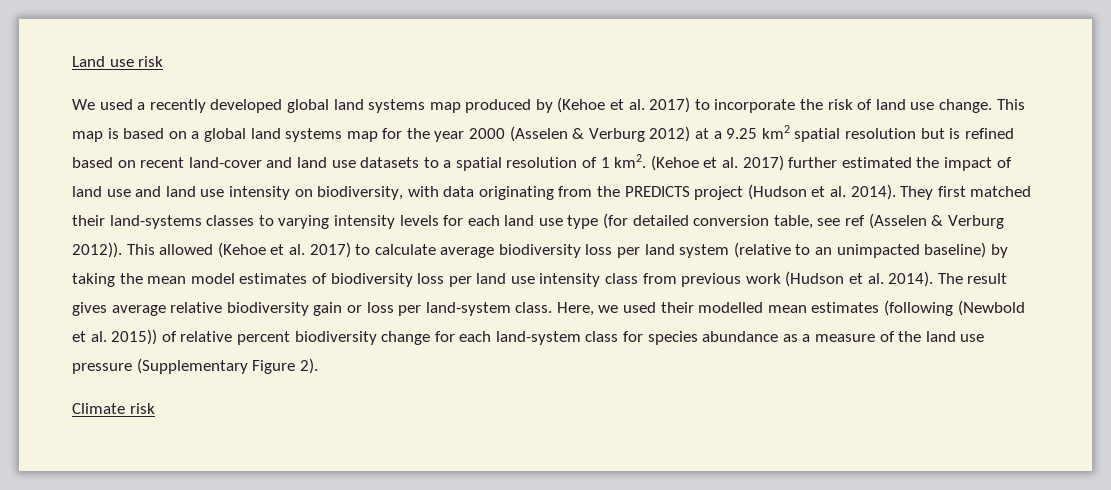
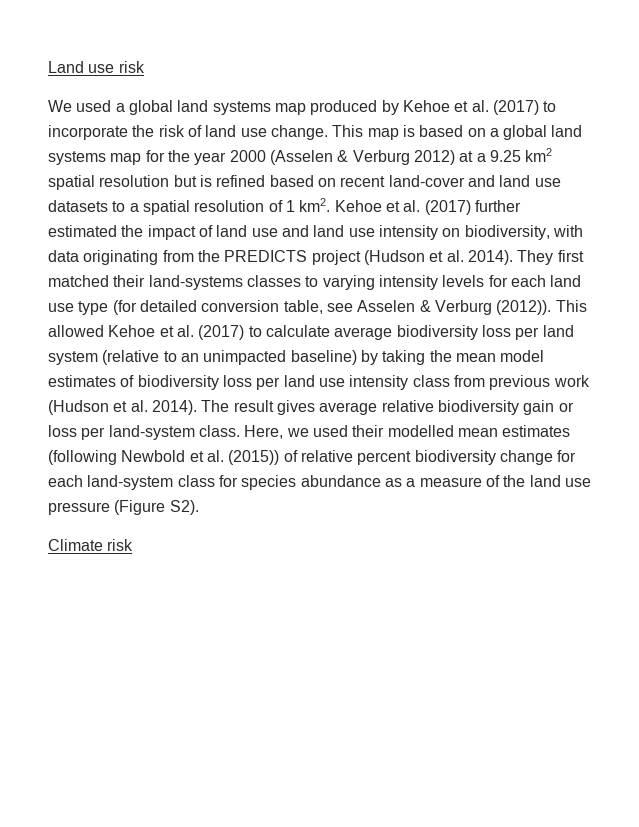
- We used a recently developed global land systems map produced by (Kehoe et al. 2017) to incorporate the risk of land use change.
+ We used a global land systems map produced by Kehoe et al. (2017) to incorporate the risk of land use change.
- (Kehoe et al. 2017) further estimated the impact of land use and land use intensity on biodiversity, with data originating from the PREDICTS project (Hudson et al. 2014).
+ Kehoe et al. (2017) further estimated the impact of land use and land use intensity on biodiversity, with data originating from the PREDICTS project (Hudson et al. 2014).
- They first matched their land-systems classes to varying intensity levels for each land use type (for detailed conversion table, see ref (Asselen & Verburg 2012)).
+ They first matched their land-systems classes to varying intensity levels for each land use type (for detailed conversion table, see Asselen & Verburg (2012)).
- This allowed (Kehoe et al. 2017) to calculate average biodiversity loss per land system (relative to an unimpacted baseline) by taking the mean model estimates of biodiversity loss per land use intensity class from previous work (Hudson et al. 2014).
+ This allowed Kehoe et al. (2017) to calculate average biodiversity loss per land system (relative to an unimpacted baseline) by taking the mean model estimates of biodiversity loss per land use intensity class from previous work (Hudson et al. 2014).
- Here, we used their modelled mean estimates (following (Newbold et al. 2015)) of relative percent biodiversity change for each land-system class for species abundance as a measure of the land use pressure (Supplementary Figure 2).
+ Here, we used their modelled mean estimates (following Newbold et al. (2015)) of relative percent biodiversity change for each land-system class for species abundance as a measure of the land use pressure (Figure S2).

